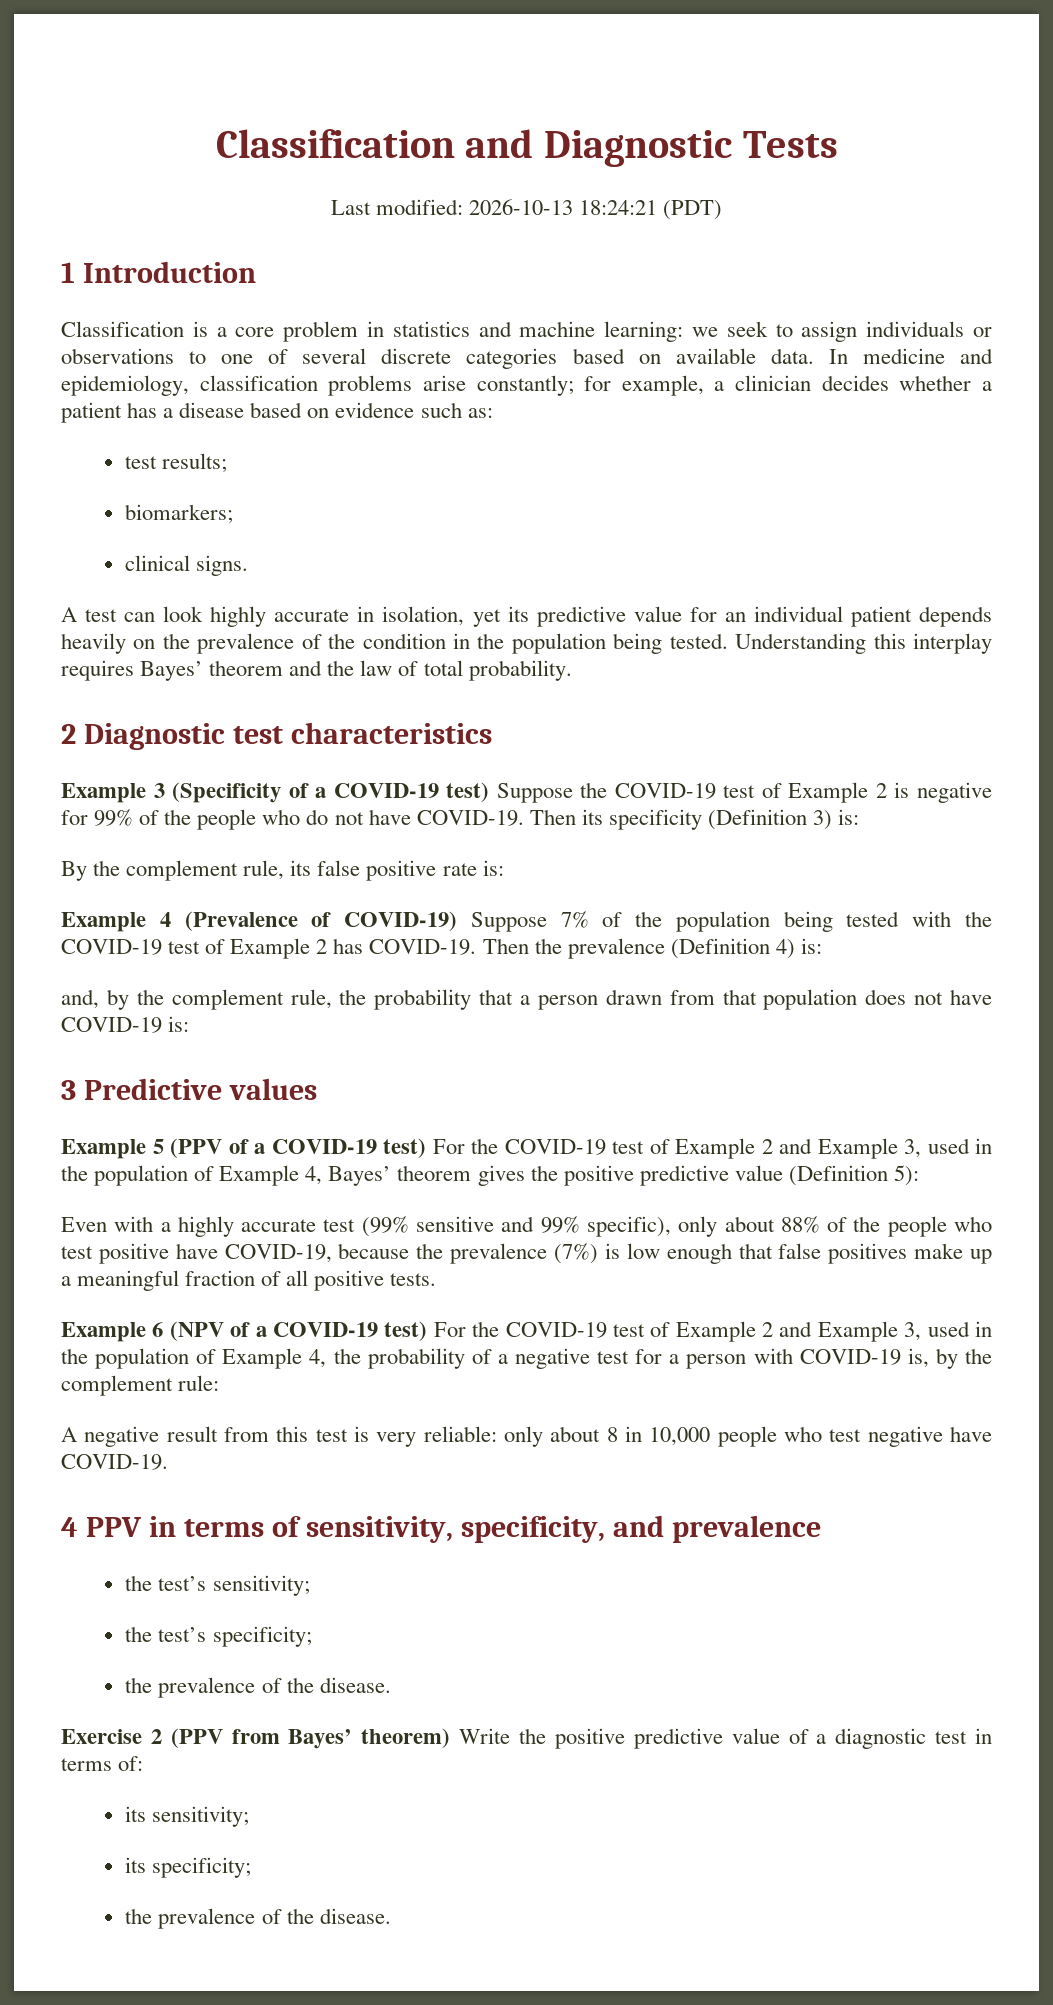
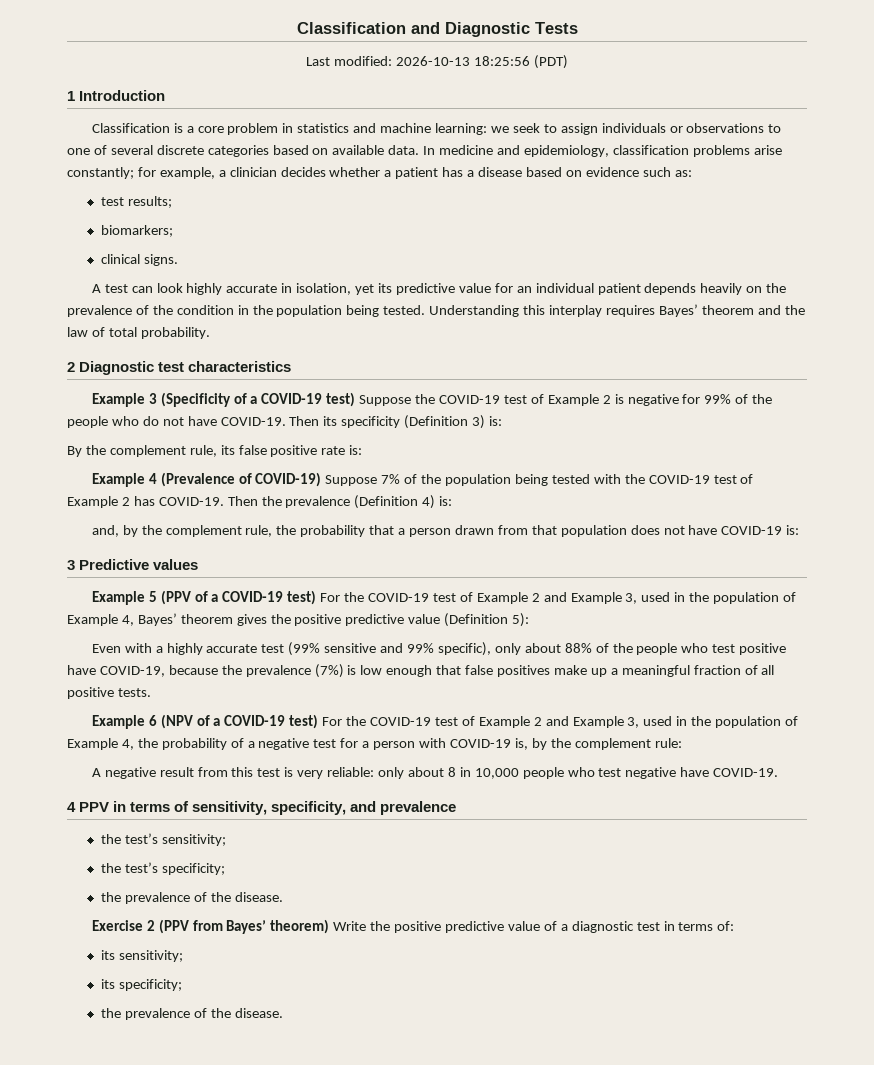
- Last modified: 2026-10-13 18:24:21 (PDT)
+ Last modified: 2026-10-13 18:25:56 (PDT)

